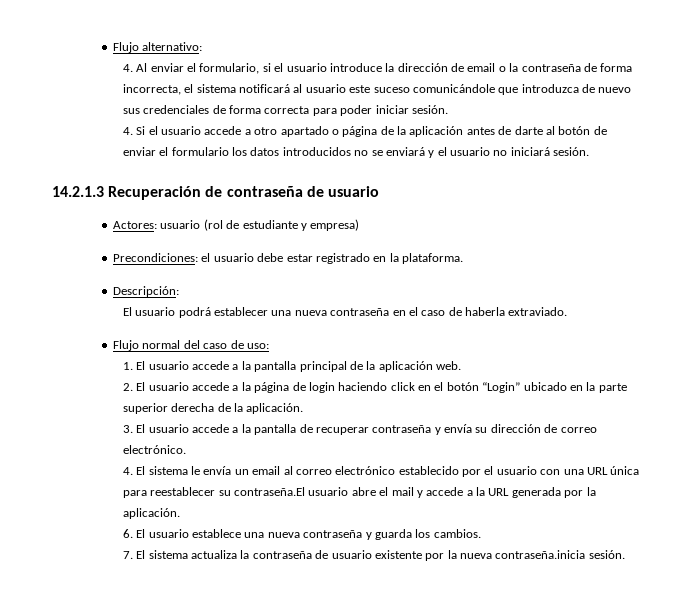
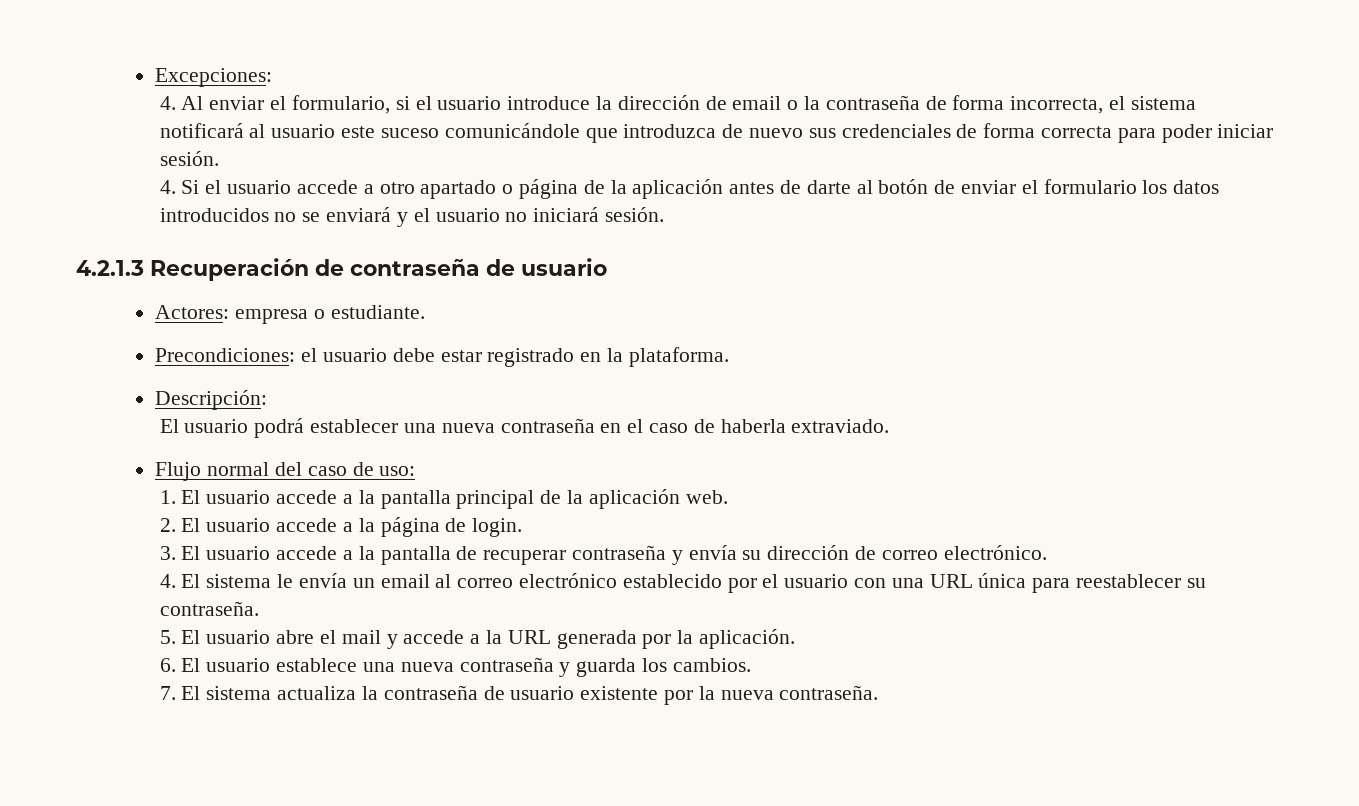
- Flujo alternativo:
+ Excepciones:
- 14.2.1.3 Recuperación de contraseña de usuario
+ 4.2.1.3 Recuperación de contraseña de usuario
- Actores: usuario (rol de estudiante y empresa)
+ Actores: empresa o estudiante.
- 2. El usuario accede a la página de login haciendo click en el botón “Login” ubicado en la parte superior derecha de la aplicación.
+ 2. El usuario accede a la página de login.
- 4. El sistema le envía un email al correo electrónico establecido por el usuario con una URL única para reestablecer su contraseña.El usuario abre el mail y accede a la URL generada por la aplicación.
+ 4. El sistema le envía un email al correo electrónico establecido por el usuario con una URL única para reestablecer su contraseña.
+ 5. El usuario abre el mail y accede a la URL generada por la aplicación.
- 7. El sistema actualiza la contraseña de usuario existente por la nueva contraseña.inicia sesión.
+ 7. El sistema actualiza la contraseña de usuario existente por la nueva contraseña.

